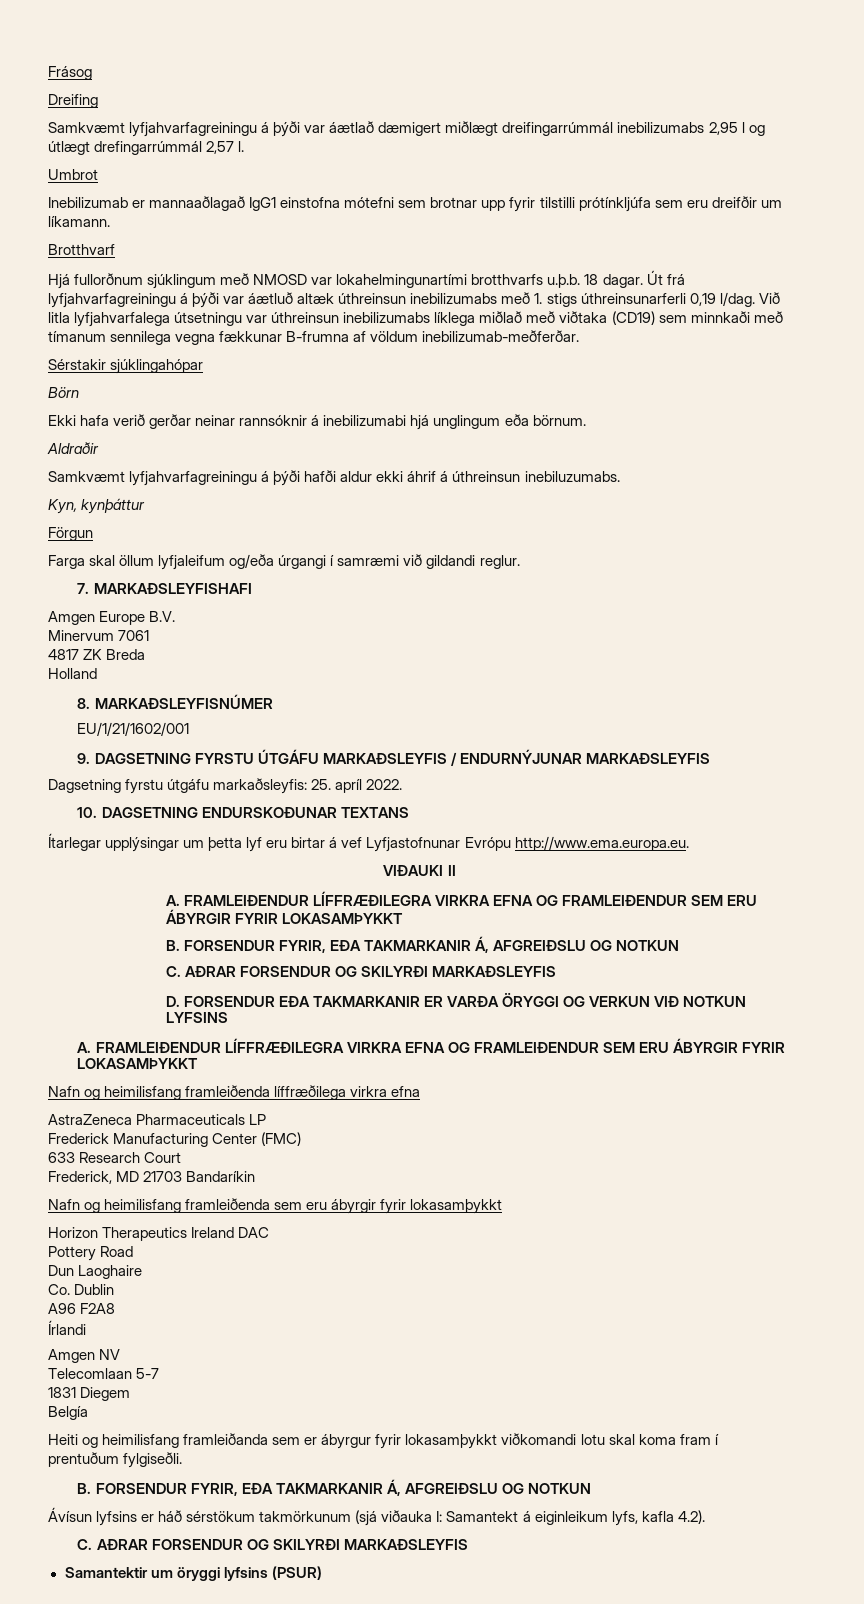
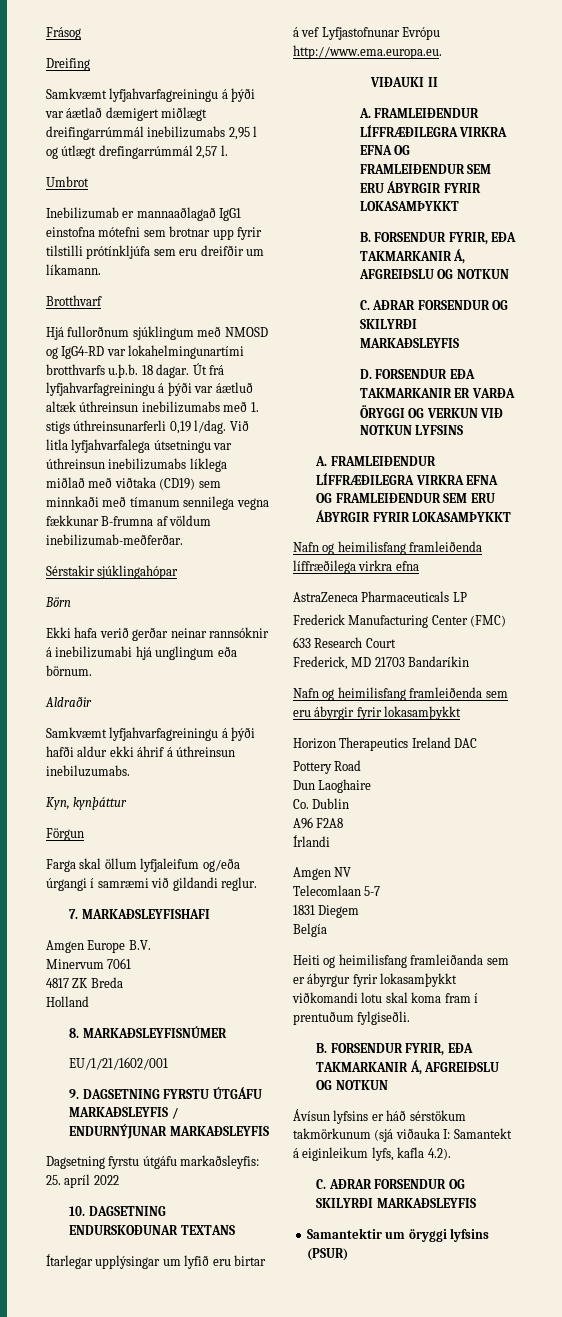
- Hjá fullorðnum sjúklingum með NMOSD var lokahelmingunartími brotthvarfs u.þ.b. 18 dagar.
+ Hjá fullorðnum sjúklingum með NMOSD og IgG4-RD var lokahelmingunartími brotthvarfs u.þ.b. 18 dagar.
- Dagsetning fyrstu útgáfu markaðsleyfis: 25. apríl 2022.
+ Dagsetning fyrstu útgáfu markaðsleyfis: 25. apríl 2022
- Ítarlegar upplýsingar um þetta lyf eru birtar á vef Lyfjastofnunar Evrópu http://www.ema.europa.eu.
+ Ítarlegar upplýsingar um lyfið eru birtar á vef Lyfjastofnunar Evrópu http://www.ema.europa.eu.

